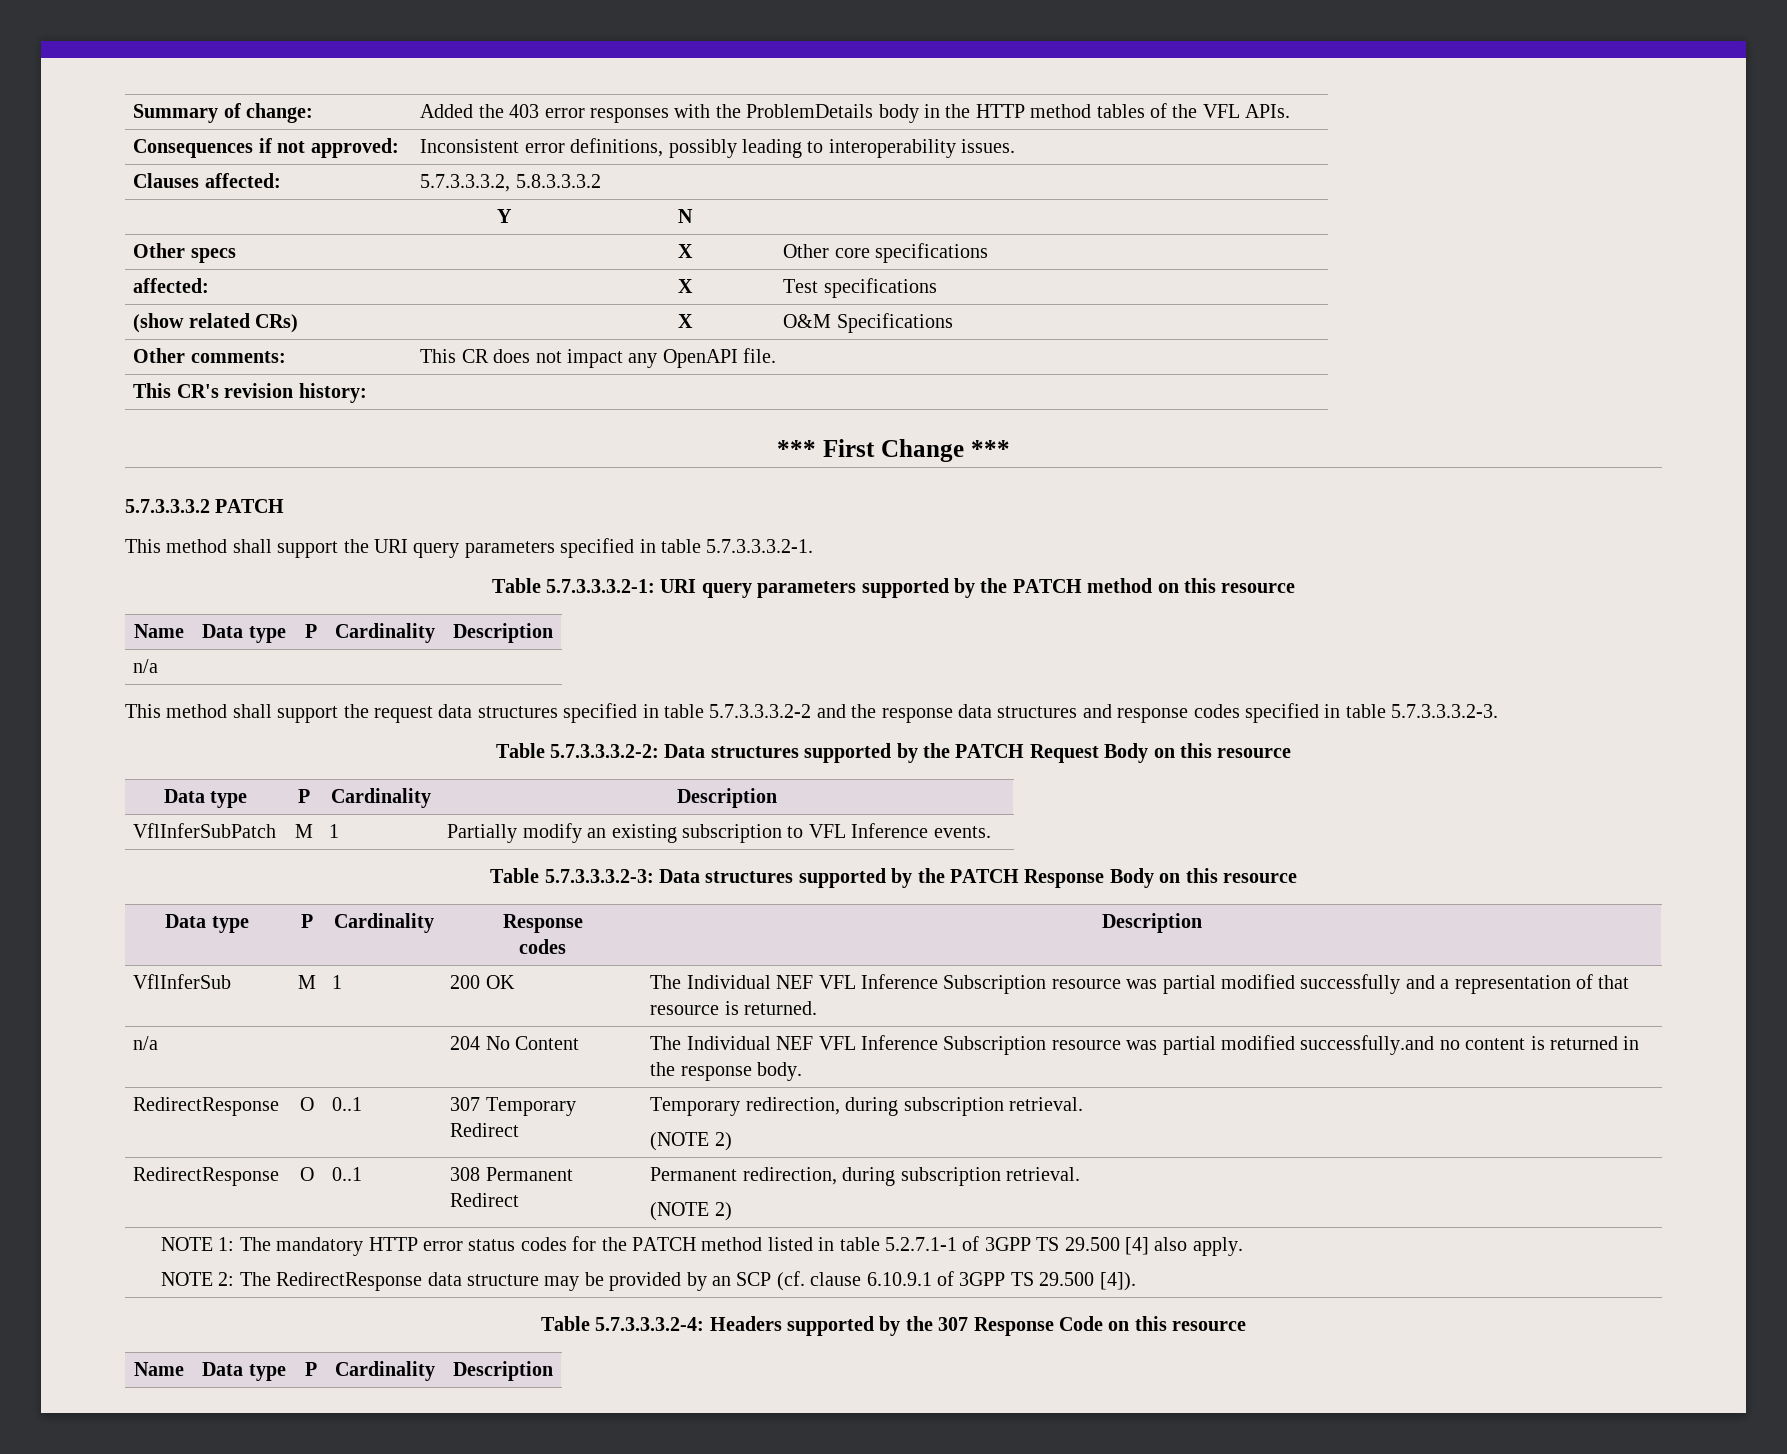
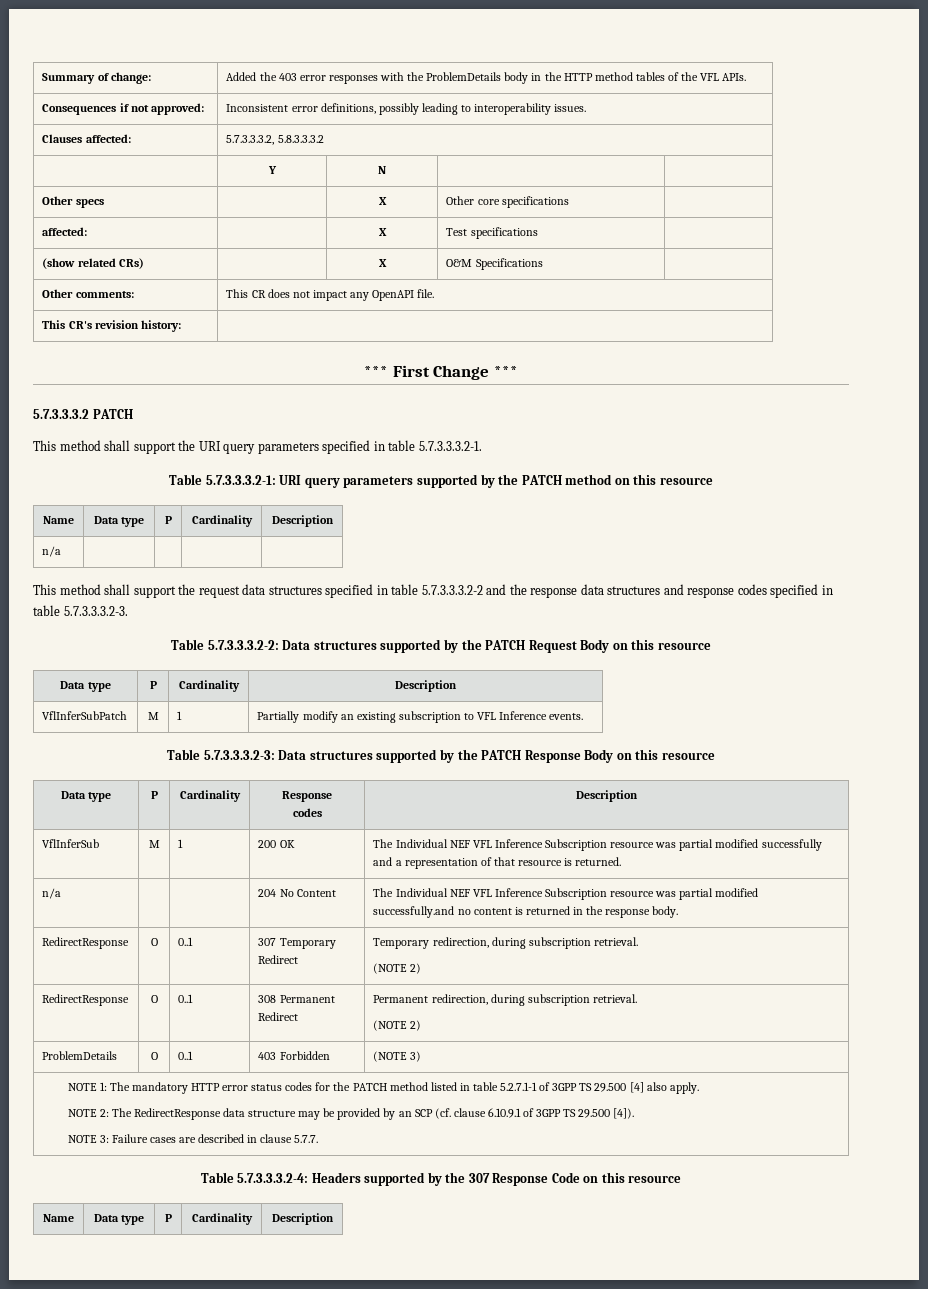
+ ProblemDetails | O | 0..1 | 403 Forbidden | (NOTE 3)
+ NOTE 3: Failure cases are described in clause 5.7.7.

